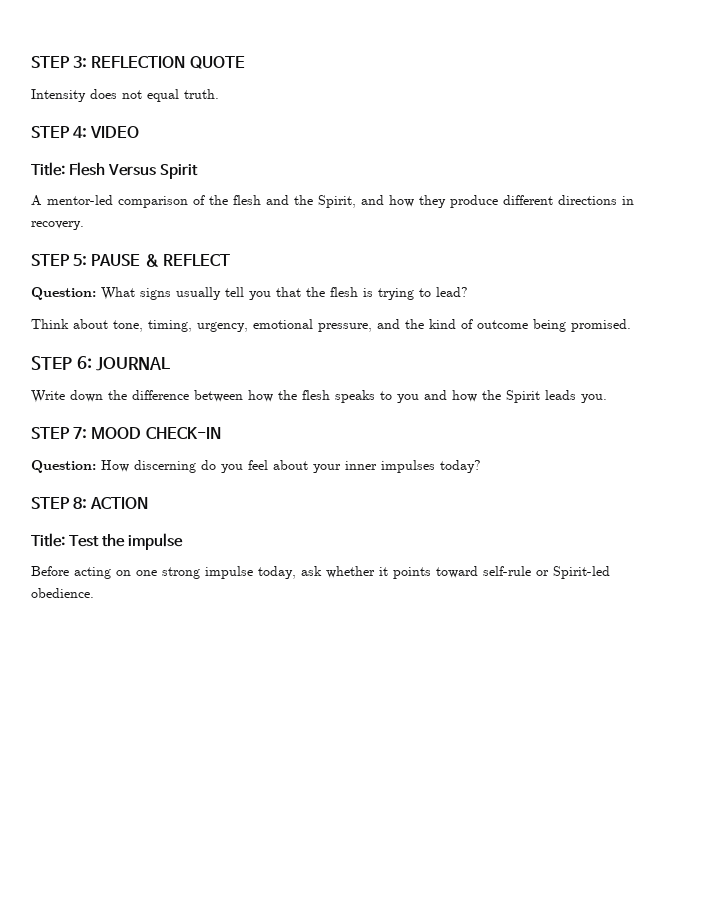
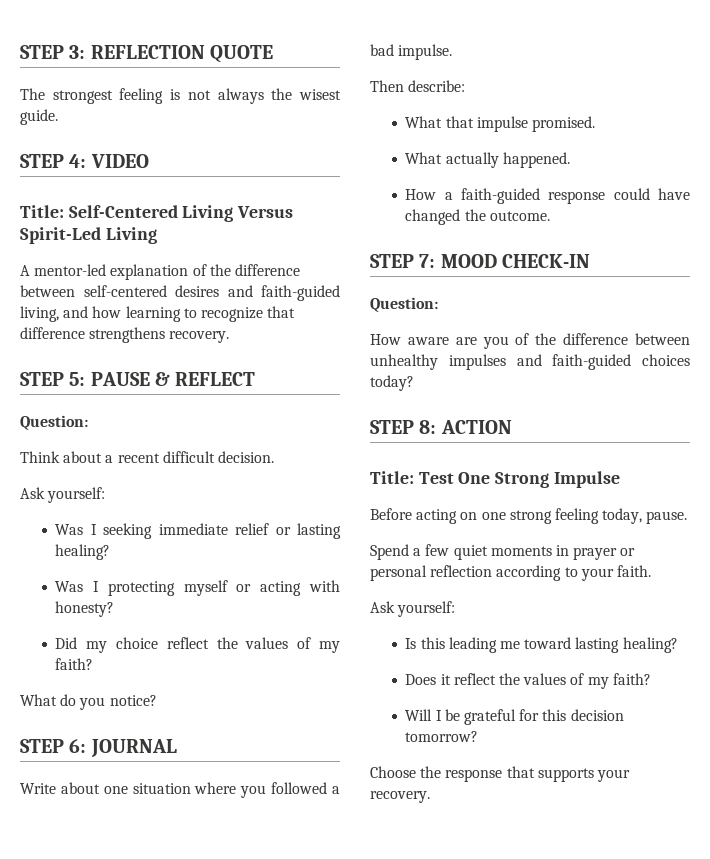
- Intensity does not equal truth.
+ The strongest feeling is not always the wisest guide.
- Title: Flesh Versus Spirit
+ Title: Self-Centered Living Versus Spirit-Led Living
- A mentor-led comparison of the flesh and the Spirit, and how they produce different directions in recovery.
+ A mentor-led explanation of the difference between self-centered desires and faith-guided living, and how learning to recognize that difference strengthens recovery.
  STEP 5: PAUSE & REFLECT
- Question: What signs usually tell you that the flesh is trying to lead?
- Think about tone, timing, urgency, emotional pressure, and the kind of outcome being promised.
+ Question:
+ Think about a recent difficult decision.
+ Ask yourself:
+ Was I seeking immediate relief or lasting healing?
+ Was I protecting myself or acting with honesty?
+ Did my choice reflect the values of my faith?
+ What do you notice?
  STEP 6: JOURNAL
- Write down the difference between how the flesh speaks to you and how the Spirit leads you.
+ Write about one situation where you followed a bad impulse.
+ Then describe:
+ What that impulse promised.
+ What actually happened.
+ How a faith-guided response could have changed the outcome.
  STEP 7: MOOD CHECK-IN
- Question: How discerning do you feel about your inner impulses today?
+ Question:
+ How aware are you of the difference between unhealthy impulses and faith-guided choices today?
- Title: Test the impulse
+ Title: Test One Strong Impulse
- Before acting on one strong impulse today, ask whether it points toward self-rule or Spirit-led obedience.
+ Before acting on one strong feeling today, pause.
+ Spend a few quiet moments in prayer or personal reflection according to your faith.
+ Ask yourself:
+ Is this leading me toward lasting healing?
+ Does it reflect the values of my faith?
+ Will I be grateful for this decision tomorrow?
+ Choose the response that supports your recovery.

